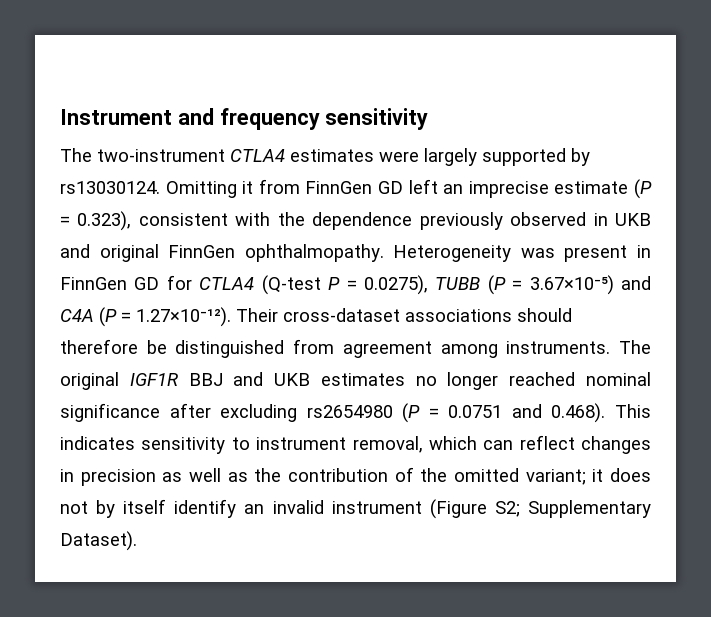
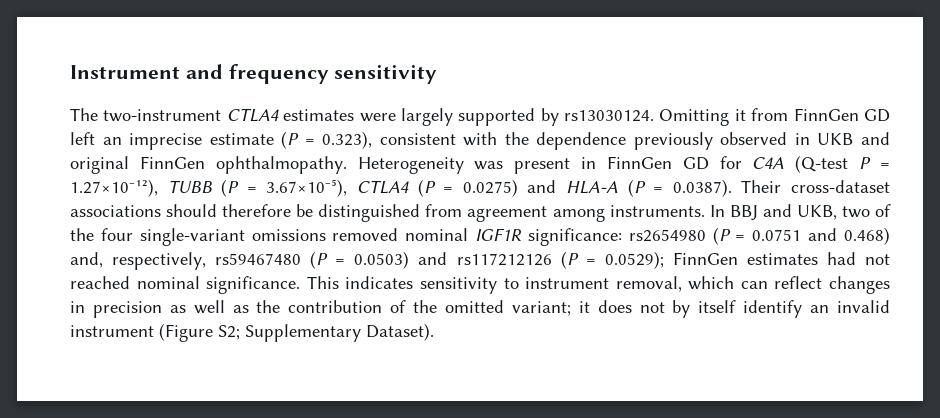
- Heterogeneity was present in FinnGen GD for CTLA4 (Q-test P = 0.0275), TUBB (P = 3.67×10⁻⁵) and C4A (P = 1.27×10⁻¹²). Their cross-dataset associations should therefore be distinguished from agreement among instruments.
+ Heterogeneity was present in FinnGen GD for C4A (Q-test P = 1.27×10⁻¹²), TUBB (P = 3.67×10⁻⁵), CTLA4 (P = 0.0275) and HLA-A (P = 0.0387). Their cross-dataset associations should therefore be distinguished from agreement among instruments.
- The original IGF1R BBJ and UKB estimates no longer reached nominal significance after excluding rs2654980 (P = 0.0751 and 0.468). This indicates sensitivity to instrument removal, which can reflect changes in precision as well as the contribution of the omitted variant; it does not by itself identify an invalid instrument (Figure S2; Supplementary Dataset).
+ In BBJ and UKB, two of the four single-variant omissions removed nominal IGF1R significance: rs2654980 (P = 0.0751 and 0.468) and, respectively, rs59467480 (P = 0.0503) and rs117212126 (P = 0.0529); FinnGen estimates had not reached nominal significance. This indicates sensitivity to instrument removal, which can reflect changes in precision as well as the contribution of the omitted variant; it does not by itself identify an invalid instrument (Figure S2; Supplementary Dataset).

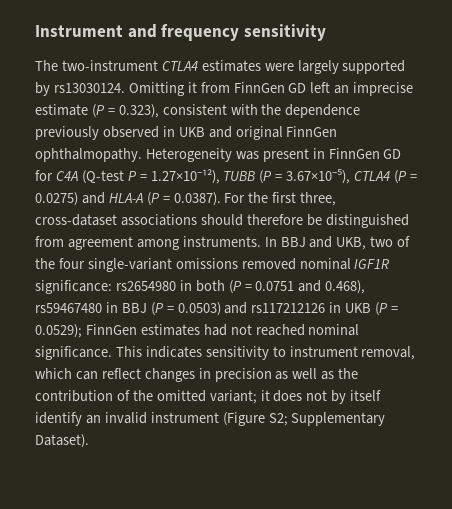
- Heterogeneity was present in FinnGen GD for C4A (Q-test P = 1.27×10⁻¹²), TUBB (P = 3.67×10⁻⁵), CTLA4 (P = 0.0275) and HLA-A (P = 0.0387). Their cross-dataset associations should therefore be distinguished from agreement among instruments.
+ Heterogeneity was present in FinnGen GD for C4A (Q-test P = 1.27×10⁻¹²), TUBB (P = 3.67×10⁻⁵), CTLA4 (P = 0.0275) and HLA-A (P = 0.0387). For the first three, cross-dataset associations should therefore be distinguished from agreement among instruments.
- In BBJ and UKB, two of the four single-variant omissions removed nominal IGF1R significance: rs2654980 (P = 0.0751 and 0.468) and, respectively, rs59467480 (P = 0.0503) and rs117212126 (P = 0.0529); FinnGen estimates had not reached nominal significance.
+ In BBJ and UKB, two of the four single-variant omissions removed nominal IGF1R significance: rs2654980 in both (P = 0.0751 and 0.468), rs59467480 in BBJ (P = 0.0503) and rs117212126 in UKB (P = 0.0529); FinnGen estimates had not reached nominal significance.

